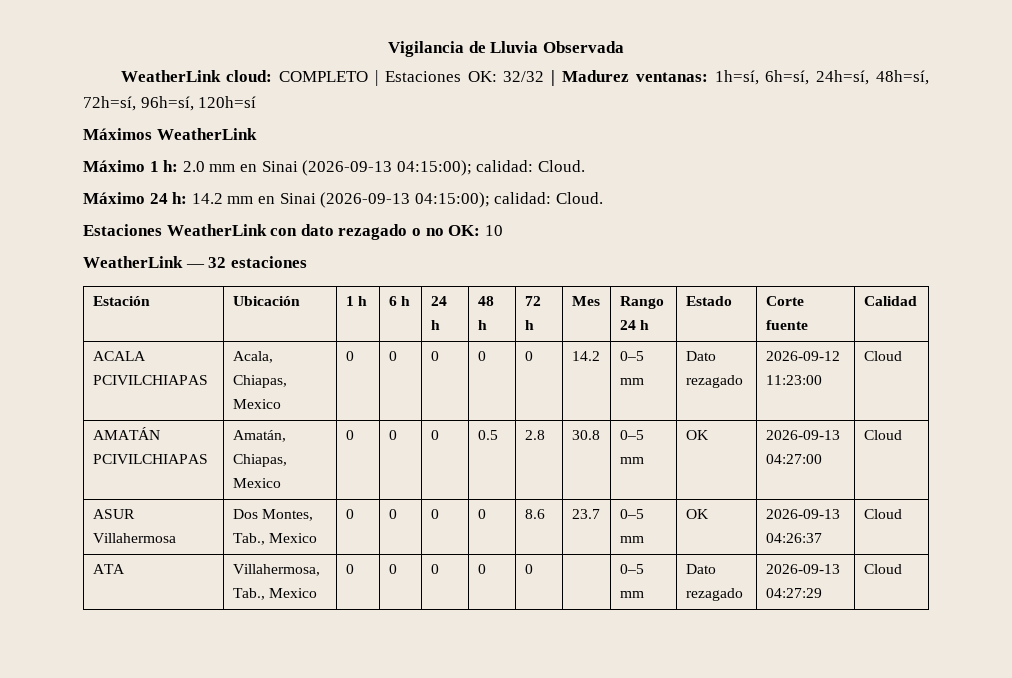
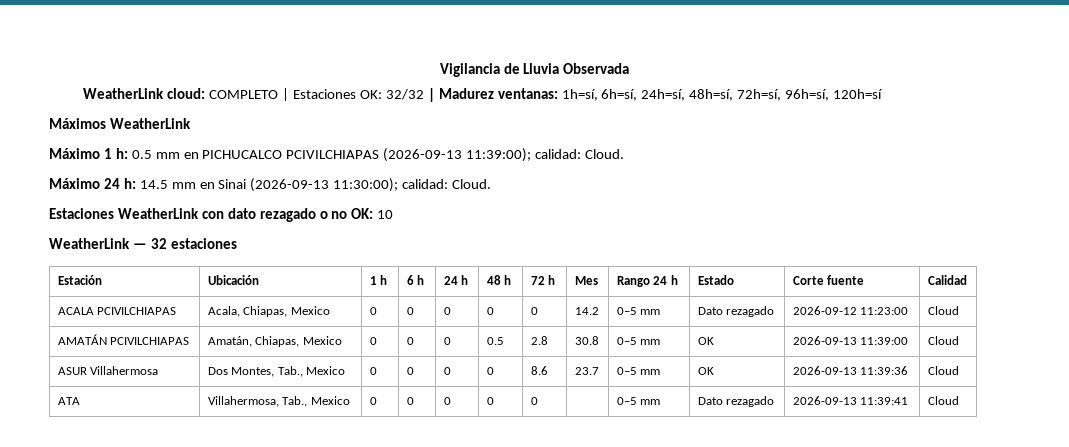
- Máximo 1 h: 2.0 mm en Sinai (2026-09-13 04:15:00); calidad: Cloud.
+ Máximo 1 h: 0.5 mm en PICHUCALCO PCIVILCHIAPAS (2026-09-13 11:39:00); calidad: Cloud.
- Máximo 24 h: 14.2 mm en Sinai (2026-09-13 04:15:00); calidad: Cloud.
+ Máximo 24 h: 14.5 mm en Sinai (2026-09-13 11:30:00); calidad: Cloud.
- AMATÁN PCIVILCHIAPAS | Amatán, Chiapas, Mexico | 0 | 0 | 0 | 0.5 | 2.8 | 30.8 | 0–5 mm | OK | 2026-09-13 04:27:00 | Cloud
+ AMATÁN PCIVILCHIAPAS | Amatán, Chiapas, Mexico | 0 | 0 | 0 | 0.5 | 2.8 | 30.8 | 0–5 mm | OK | 2026-09-13 11:39:00 | Cloud
- ASUR Villahermosa | Dos Montes, Tab., Mexico | 0 | 0 | 0 | 0 | 8.6 | 23.7 | 0–5 mm | OK | 2026-09-13 04:26:37 | Cloud
+ ASUR Villahermosa | Dos Montes, Tab., Mexico | 0 | 0 | 0 | 0 | 8.6 | 23.7 | 0–5 mm | OK | 2026-09-13 11:39:36 | Cloud
- ATA | Villahermosa, Tab., Mexico | 0 | 0 | 0 | 0 | 0 | | 0–5 mm | Dato rezagado | 2026-09-13 04:27:29 | Cloud
+ ATA | Villahermosa, Tab., Mexico | 0 | 0 | 0 | 0 | 0 | | 0–5 mm | Dato rezagado | 2026-09-13 11:39:41 | Cloud

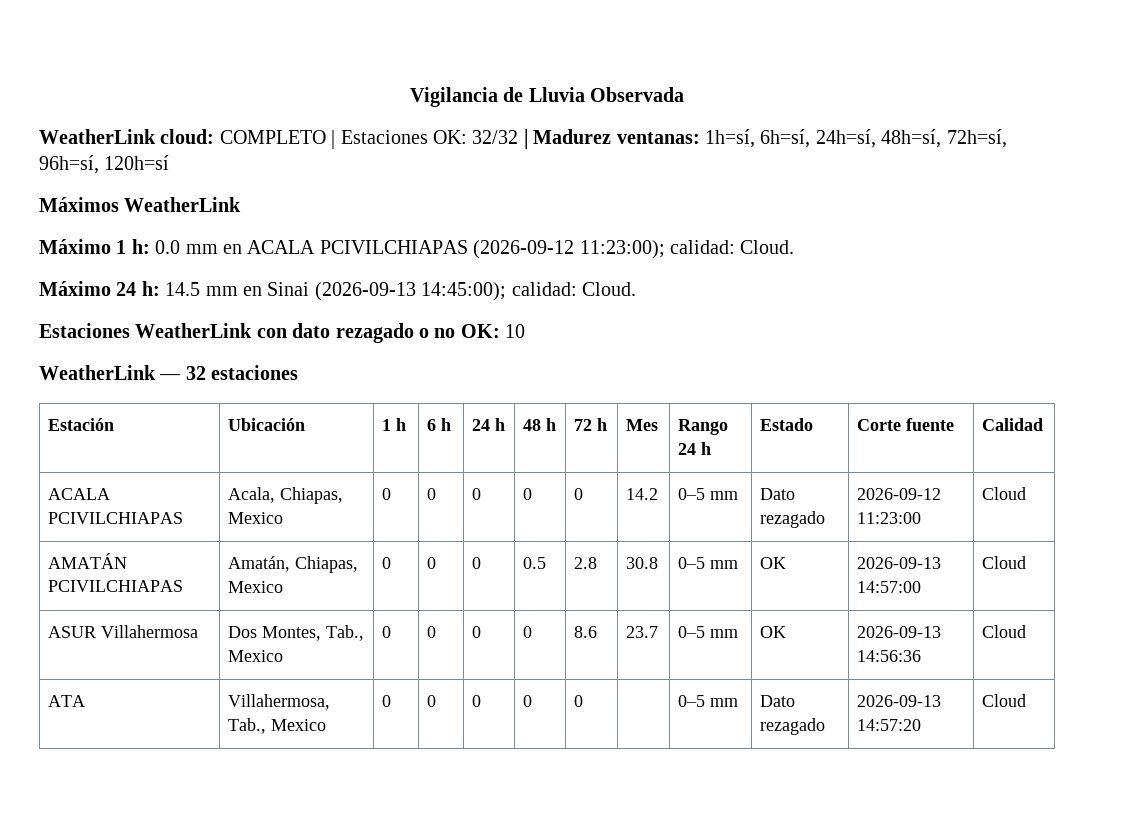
- Máximo 1 h: 0.5 mm en PICHUCALCO PCIVILCHIAPAS (2026-09-13 11:39:00); calidad: Cloud.
+ Máximo 1 h: 0.0 mm en ACALA PCIVILCHIAPAS (2026-09-12 11:23:00); calidad: Cloud.
- Máximo 24 h: 14.5 mm en Sinai (2026-09-13 11:30:00); calidad: Cloud.
+ Máximo 24 h: 14.5 mm en Sinai (2026-09-13 14:45:00); calidad: Cloud.
- AMATÁN PCIVILCHIAPAS | Amatán, Chiapas, Mexico | 0 | 0 | 0 | 0.5 | 2.8 | 30.8 | 0–5 mm | OK | 2026-09-13 11:39:00 | Cloud
+ AMATÁN PCIVILCHIAPAS | Amatán, Chiapas, Mexico | 0 | 0 | 0 | 0.5 | 2.8 | 30.8 | 0–5 mm | OK | 2026-09-13 14:57:00 | Cloud
- ASUR Villahermosa | Dos Montes, Tab., Mexico | 0 | 0 | 0 | 0 | 8.6 | 23.7 | 0–5 mm | OK | 2026-09-13 11:39:36 | Cloud
+ ASUR Villahermosa | Dos Montes, Tab., Mexico | 0 | 0 | 0 | 0 | 8.6 | 23.7 | 0–5 mm | OK | 2026-09-13 14:56:36 | Cloud
- ATA | Villahermosa, Tab., Mexico | 0 | 0 | 0 | 0 | 0 | | 0–5 mm | Dato rezagado | 2026-09-13 11:39:41 | Cloud
+ ATA | Villahermosa, Tab., Mexico | 0 | 0 | 0 | 0 | 0 | | 0–5 mm | Dato rezagado | 2026-09-13 14:57:20 | Cloud

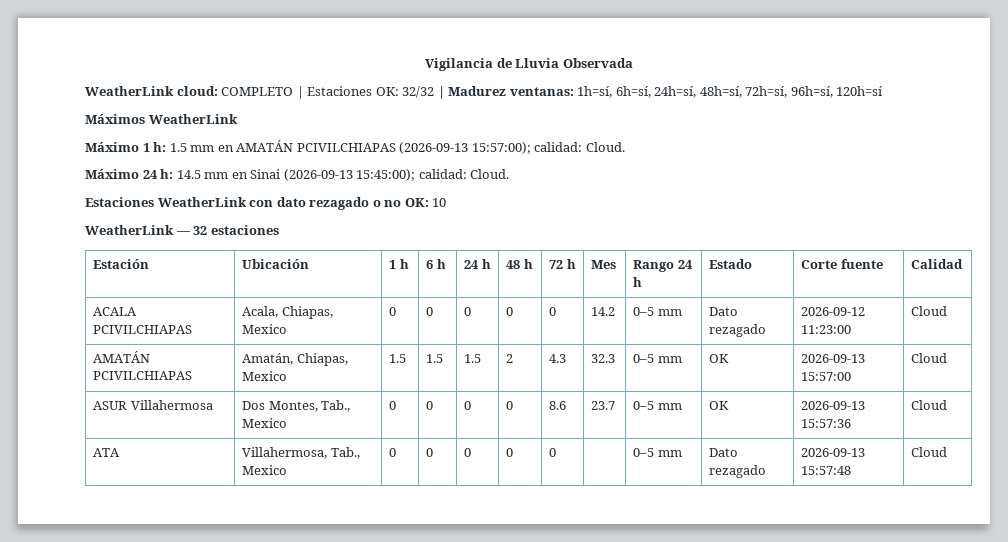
- Máximo 1 h: 0.0 mm en ACALA PCIVILCHIAPAS (2026-09-12 11:23:00); calidad: Cloud.
+ Máximo 1 h: 1.5 mm en AMATÁN PCIVILCHIAPAS (2026-09-13 15:57:00); calidad: Cloud.
- Máximo 24 h: 14.5 mm en Sinai (2026-09-13 14:45:00); calidad: Cloud.
+ Máximo 24 h: 14.5 mm en Sinai (2026-09-13 15:45:00); calidad: Cloud.
- AMATÁN PCIVILCHIAPAS | Amatán, Chiapas, Mexico | 0 | 0 | 0 | 0.5 | 2.8 | 30.8 | 0–5 mm | OK | 2026-09-13 14:57:00 | Cloud
+ AMATÁN PCIVILCHIAPAS | Amatán, Chiapas, Mexico | 1.5 | 1.5 | 1.5 | 2 | 4.3 | 32.3 | 0–5 mm | OK | 2026-09-13 15:57:00 | Cloud
- ASUR Villahermosa | Dos Montes, Tab., Mexico | 0 | 0 | 0 | 0 | 8.6 | 23.7 | 0–5 mm | OK | 2026-09-13 14:56:36 | Cloud
+ ASUR Villahermosa | Dos Montes, Tab., Mexico | 0 | 0 | 0 | 0 | 8.6 | 23.7 | 0–5 mm | OK | 2026-09-13 15:57:36 | Cloud
- ATA | Villahermosa, Tab., Mexico | 0 | 0 | 0 | 0 | 0 | | 0–5 mm | Dato rezagado | 2026-09-13 14:57:20 | Cloud
+ ATA | Villahermosa, Tab., Mexico | 0 | 0 | 0 | 0 | 0 | | 0–5 mm | Dato rezagado | 2026-09-13 15:57:48 | Cloud

